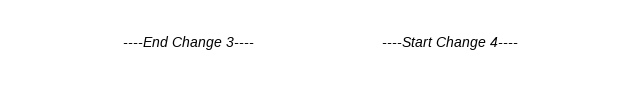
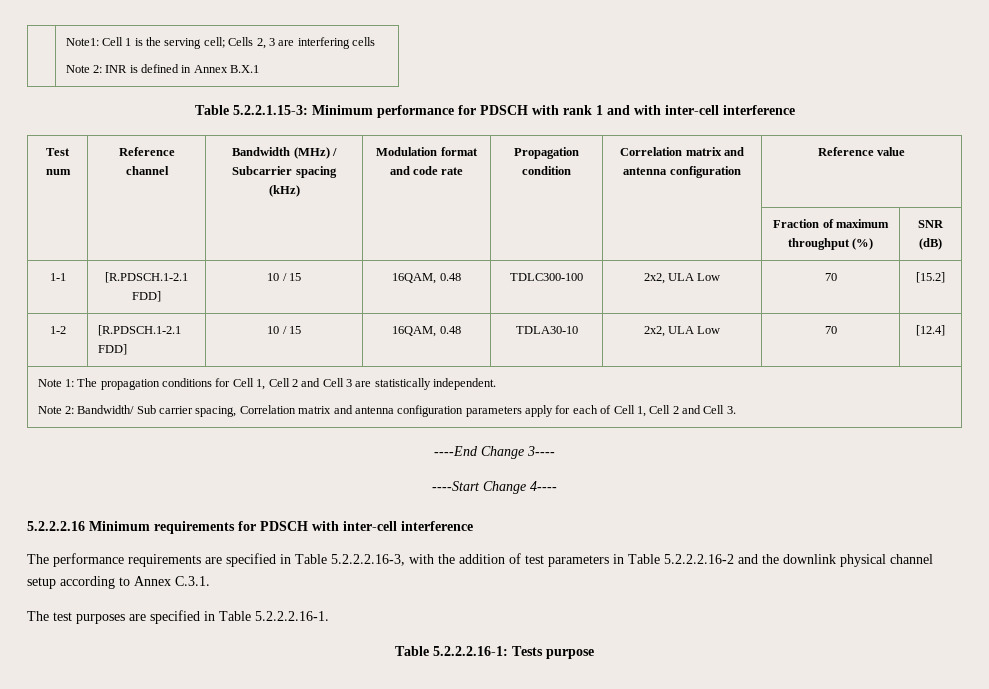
+ | Note1: Cell 1 is the serving cell; Cells 2, 3 are interfering cells
+ Note 2: INR is defined in Annex B.X.1
+ Table 5.2.2.1.15-3: Minimum performance for PDSCH with rank 1 and with inter-cell interference
+ Test num | Reference channel | Bandwidth (MHz) / Subcarrier spacing (kHz) | Modulation format and code rate | Propagation condition | Correlation matrix and antenna configuration | Reference value
+ | | | | | | Fraction of maximum throughput (%) | SNR (dB)
+ 1-1 | [R.PDSCH.1-2.1 FDD] | 10 / 15 | 16QAM, 0.48 | TDLC300-100 | 2x2, ULA Low | 70 | [15.2]
+ 1-2 | [R.PDSCH.1-2.1 FDD] | 10 / 15 | 16QAM, 0.48 | TDLA30-10 | 2x2, ULA Low | 70 | [12.4]
+ Note 1: The propagation conditions for Cell 1, Cell 2 and Cell 3 are statistically independent.
+ Note 2: Bandwidth/ Sub carrier spacing, Correlation matrix and antenna configuration parameters apply for each of Cell 1, Cell 2 and Cell 3.
+ 5.2.2.2.16 Minimum requirements for PDSCH with inter-cell interference
+ The performance requirements are specified in Table 5.2.2.2.16-3, with the addition of test parameters in Table 5.2.2.2.16-2 and the downlink physical channel setup according to Annex C.3.1.
+ The test purposes are specified in Table 5.2.2.2.16-1.
+ Table 5.2.2.2.16-1: Tests purpose

